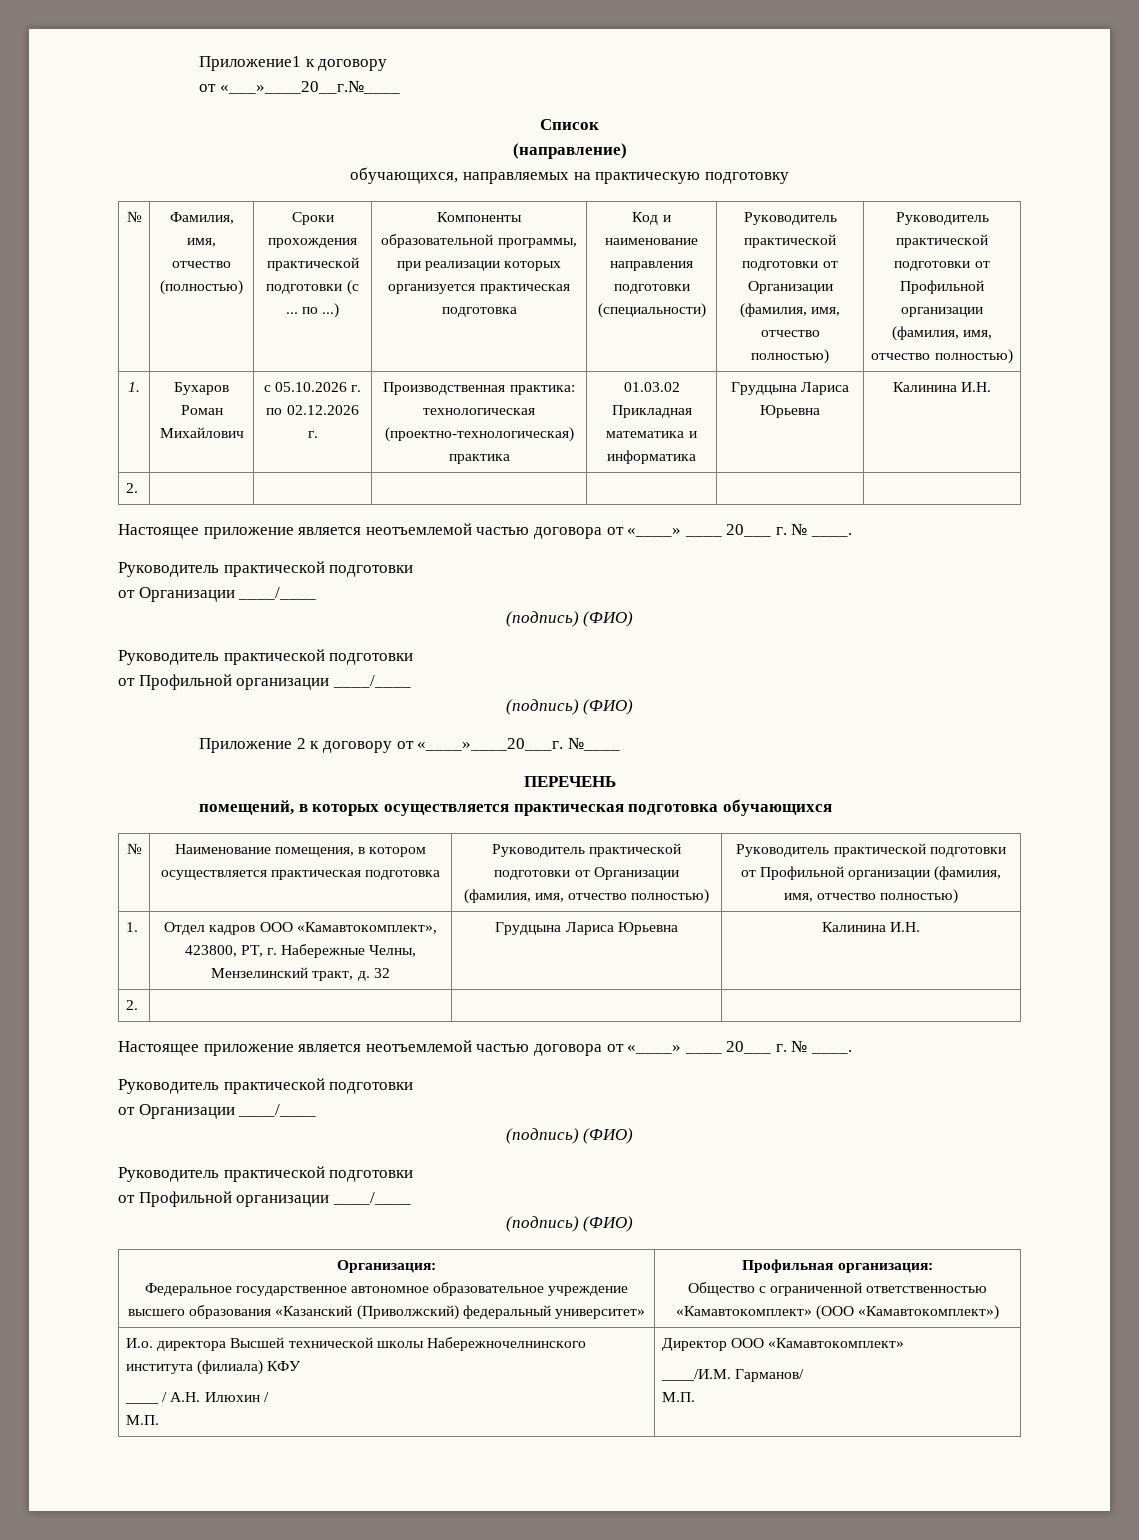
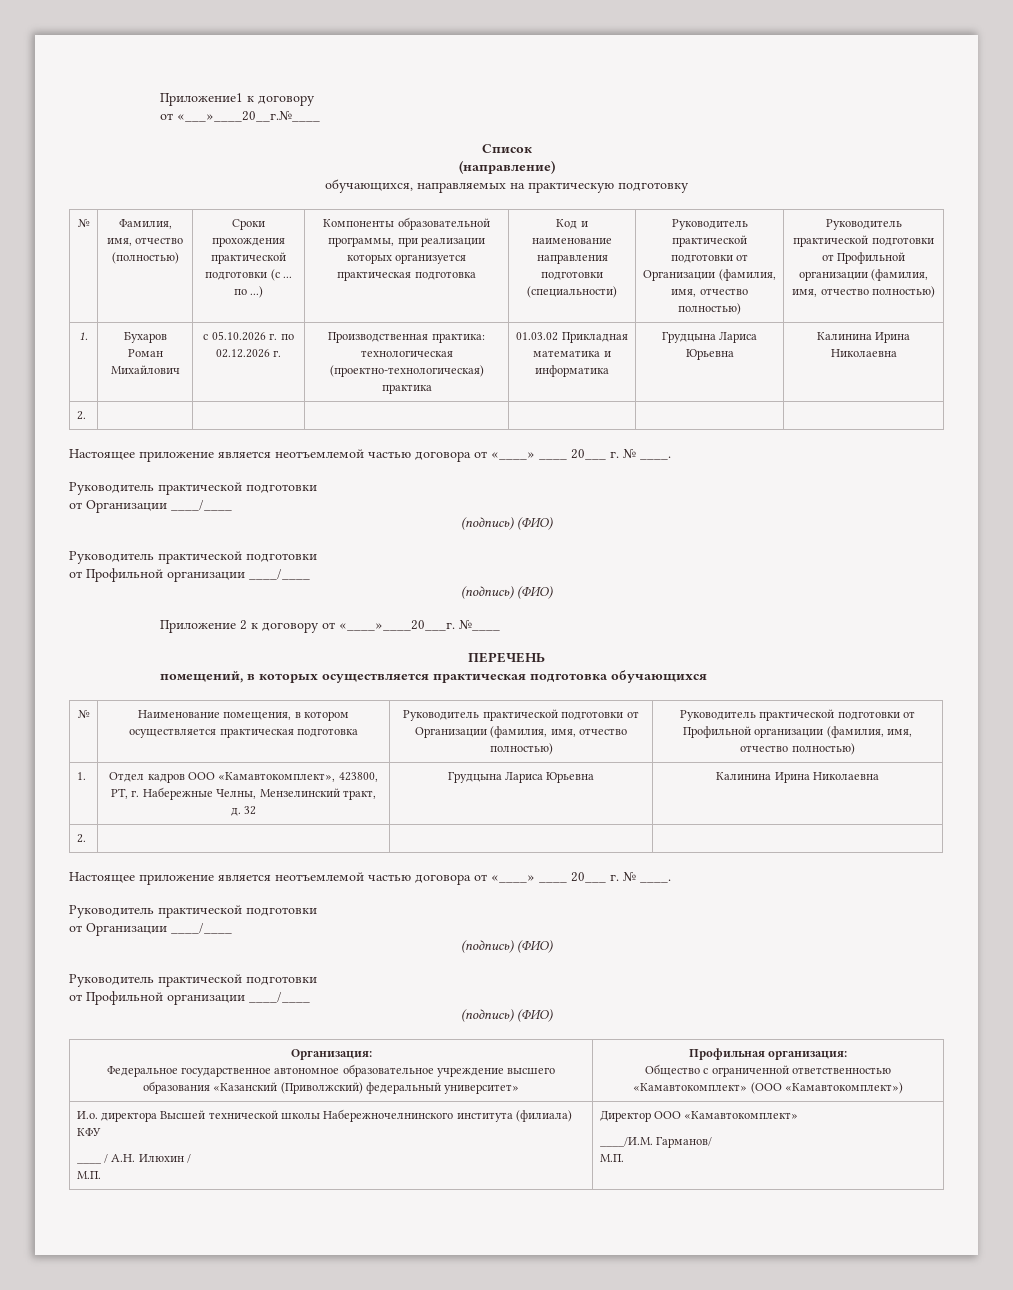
- 1. | Бухаров Роман Михайлович | с 05.10.2026 г. по 02.12.2026 г. | Производственная практика: технологическая (проектно-технологическая) практика | 01.03.02 Прикладная математика и информатика | Грудцына Лариса Юрьевна | Калинина И.Н.
+ 1. | Бухаров Роман Михайлович | с 05.10.2026 г. по 02.12.2026 г. | Производственная практика: технологическая (проектно-технологическая) практика | 01.03.02 Прикладная математика и информатика | Грудцына Лариса Юрьевна | Калинина Ирина Николаевна
- 1. | Отдел кадров ООО «Камавтокомплект», 423800, РТ, г. Набережные Челны, Мензелинский тракт, д. 32 | Грудцына Лариса Юрьевна | Калинина И.Н.
+ 1. | Отдел кадров ООО «Камавтокомплект», 423800, РТ, г. Набережные Челны, Мензелинский тракт, д. 32 | Грудцына Лариса Юрьевна | Калинина Ирина Николаевна

